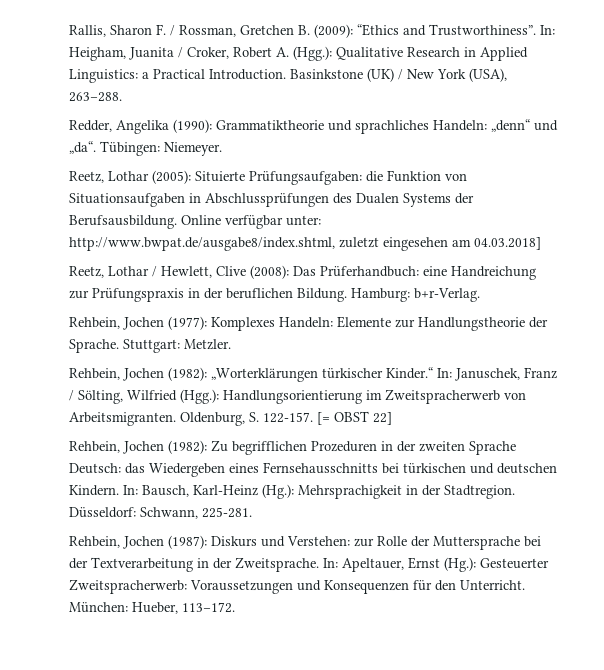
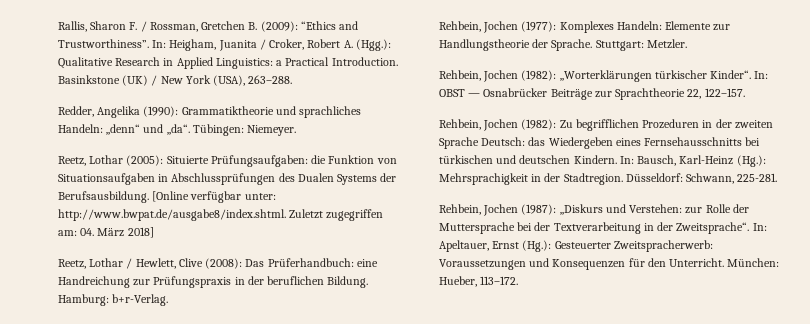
- Online verfügbar unter: http://www.bwpat.de/ausgabe8/index.shtml, zuletzt eingesehen am 04.03.2018]
+ [Online verfügbar unter: http://www.bwpat.de/ausgabe8/index.shtml. Zuletzt zugegriffen am: 04. März 2018]
- Rehbein, Jochen (1982): „Worterklärungen türkischer Kinder.“ In: Januschek, Franz / Sölting, Wilfried (Hgg.): Handlungsorientierung im Zweitspracherwerb von Arbeitsmigranten. Oldenburg, S. 122-157. [= OBST 22]
+ Rehbein, Jochen (1982): „Worterklärungen türkischer Kinder“. In: OBST — Osnabrücker Beiträge zur Sprachtheorie 22, 122–157.
- Rehbein, Jochen (1987): Diskurs und Verstehen: zur Rolle der Muttersprache bei der Textverarbeitung in der Zweitsprache.
+ Rehbein, Jochen (1987): „Diskurs und Verstehen: zur Rolle der Muttersprache bei der Textverarbeitung in der Zweitsprache“.

